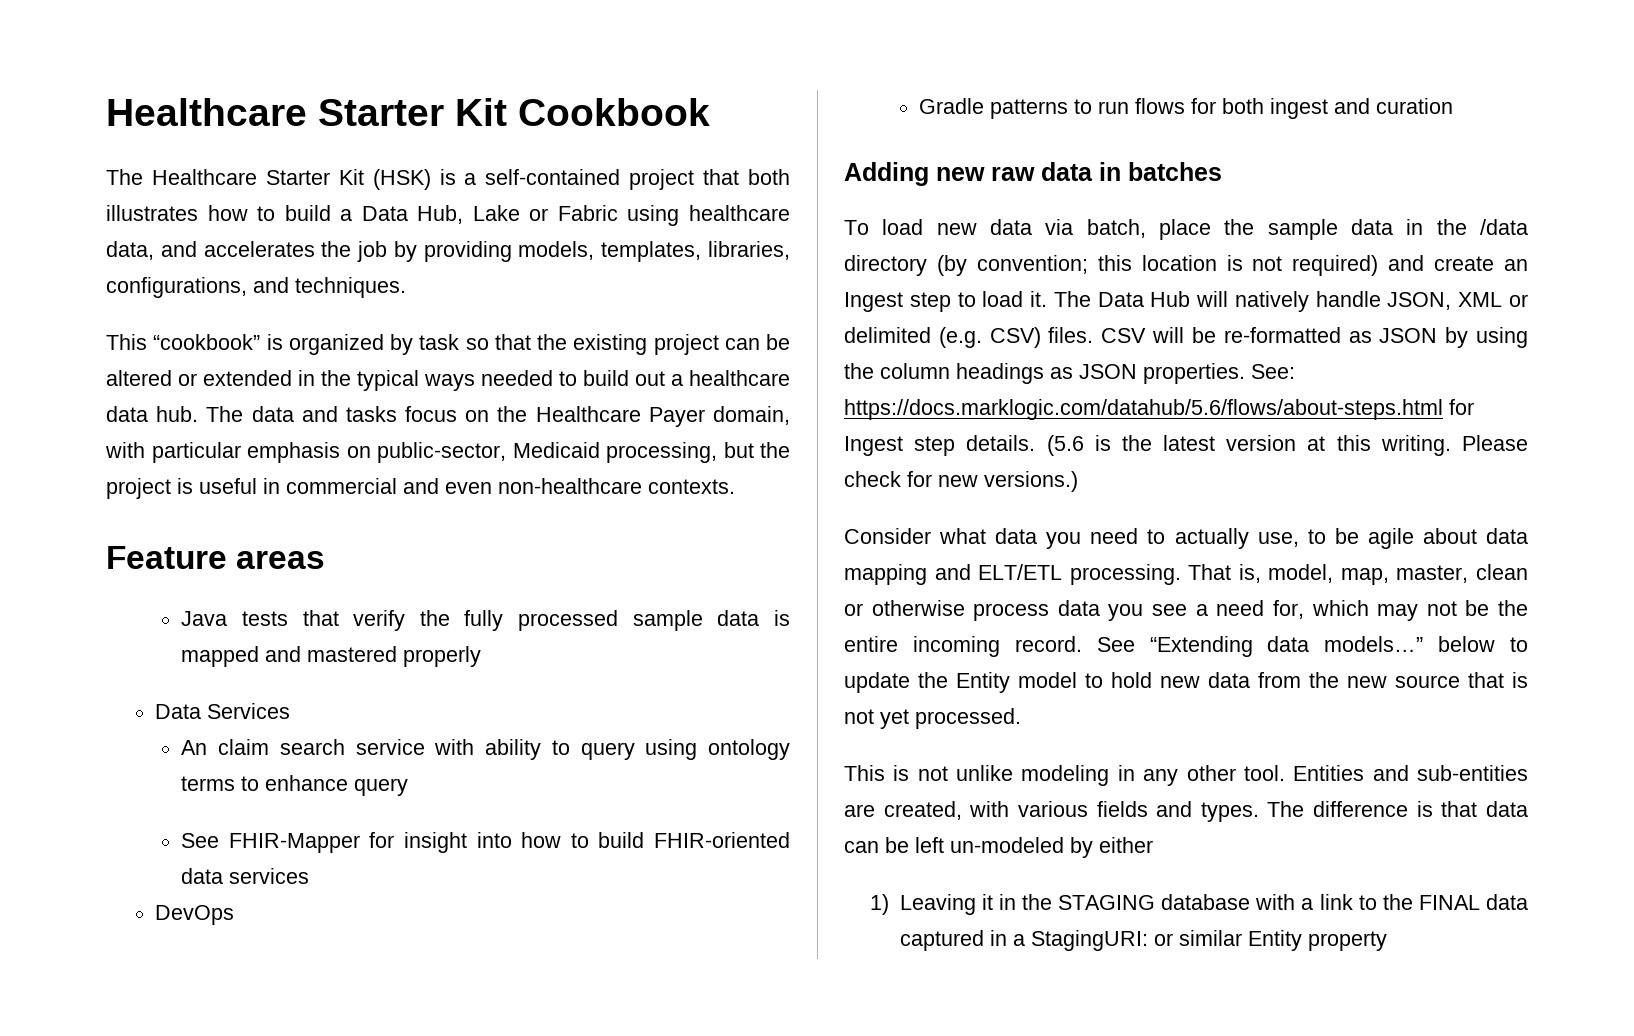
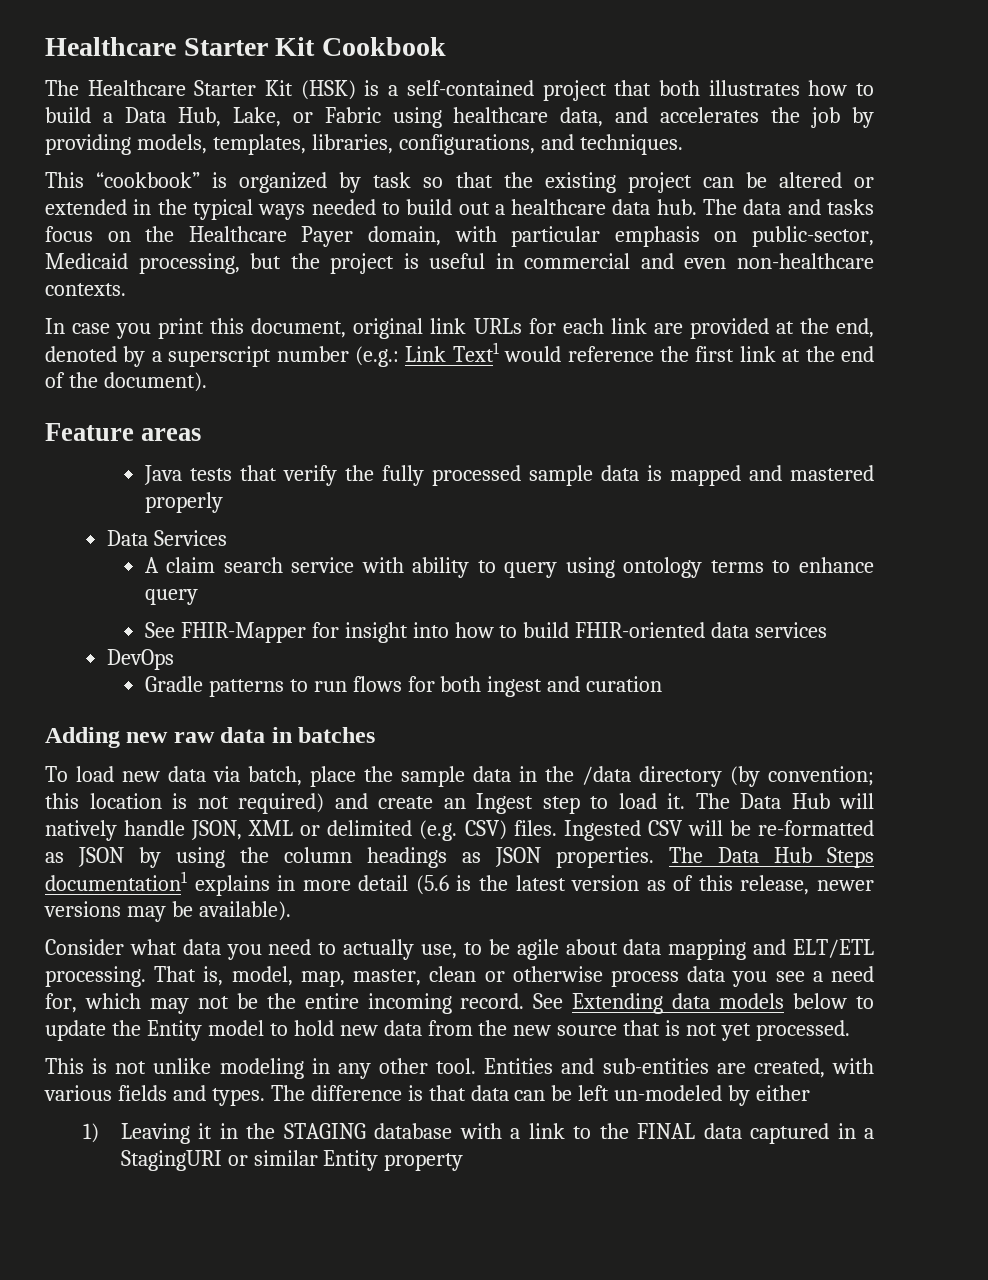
- The Healthcare Starter Kit (HSK) is a self-contained project that both illustrates how to build a Data Hub, Lake or Fabric using healthcare data, and accelerates the job by providing models, templates, libraries, configurations, and techniques.
+ The Healthcare Starter Kit (HSK) is a self-contained project that both illustrates how to build a Data Hub, Lake, or Fabric using healthcare data, and accelerates the job by providing models, templates, libraries, configurations, and techniques.
+ In case you print this document, original link URLs for each link are provided at the end, denoted by a superscript number (e.g.: Link Text1 would reference the first link at the end of the document).
- An claim search service with ability to query using ontology terms to enhance query
+ A claim search service with ability to query using ontology terms to enhance query
- CSV will be re-formatted as JSON by using the column headings as JSON properties.
+ Ingested CSV will be re-formatted as JSON by using the column headings as JSON properties.
- See: https://docs.marklogic.com/datahub/5.6/flows/about-steps.html for Ingest step details. (5.6 is the latest version at this writing. Please check for new versions.)
+ The Data Hub Steps documentation1 explains in more detail (5.6 is the latest version as of this release, newer versions may be available).
- See “Extending data models…” below to update the Entity model to hold new data from the new source that is not yet processed.
+ See Extending data models below to update the Entity model to hold new data from the new source that is not yet processed.
- 1) Leaving it in the STAGING database with a link to the FINAL data captured in a StagingURI: or similar Entity property
+ 1) Leaving it in the STAGING database with a link to the FINAL data captured in a StagingURI or similar Entity property

